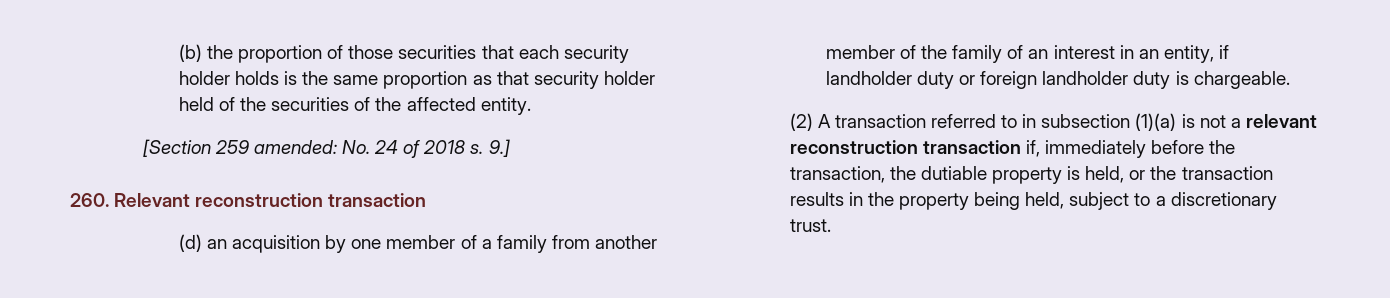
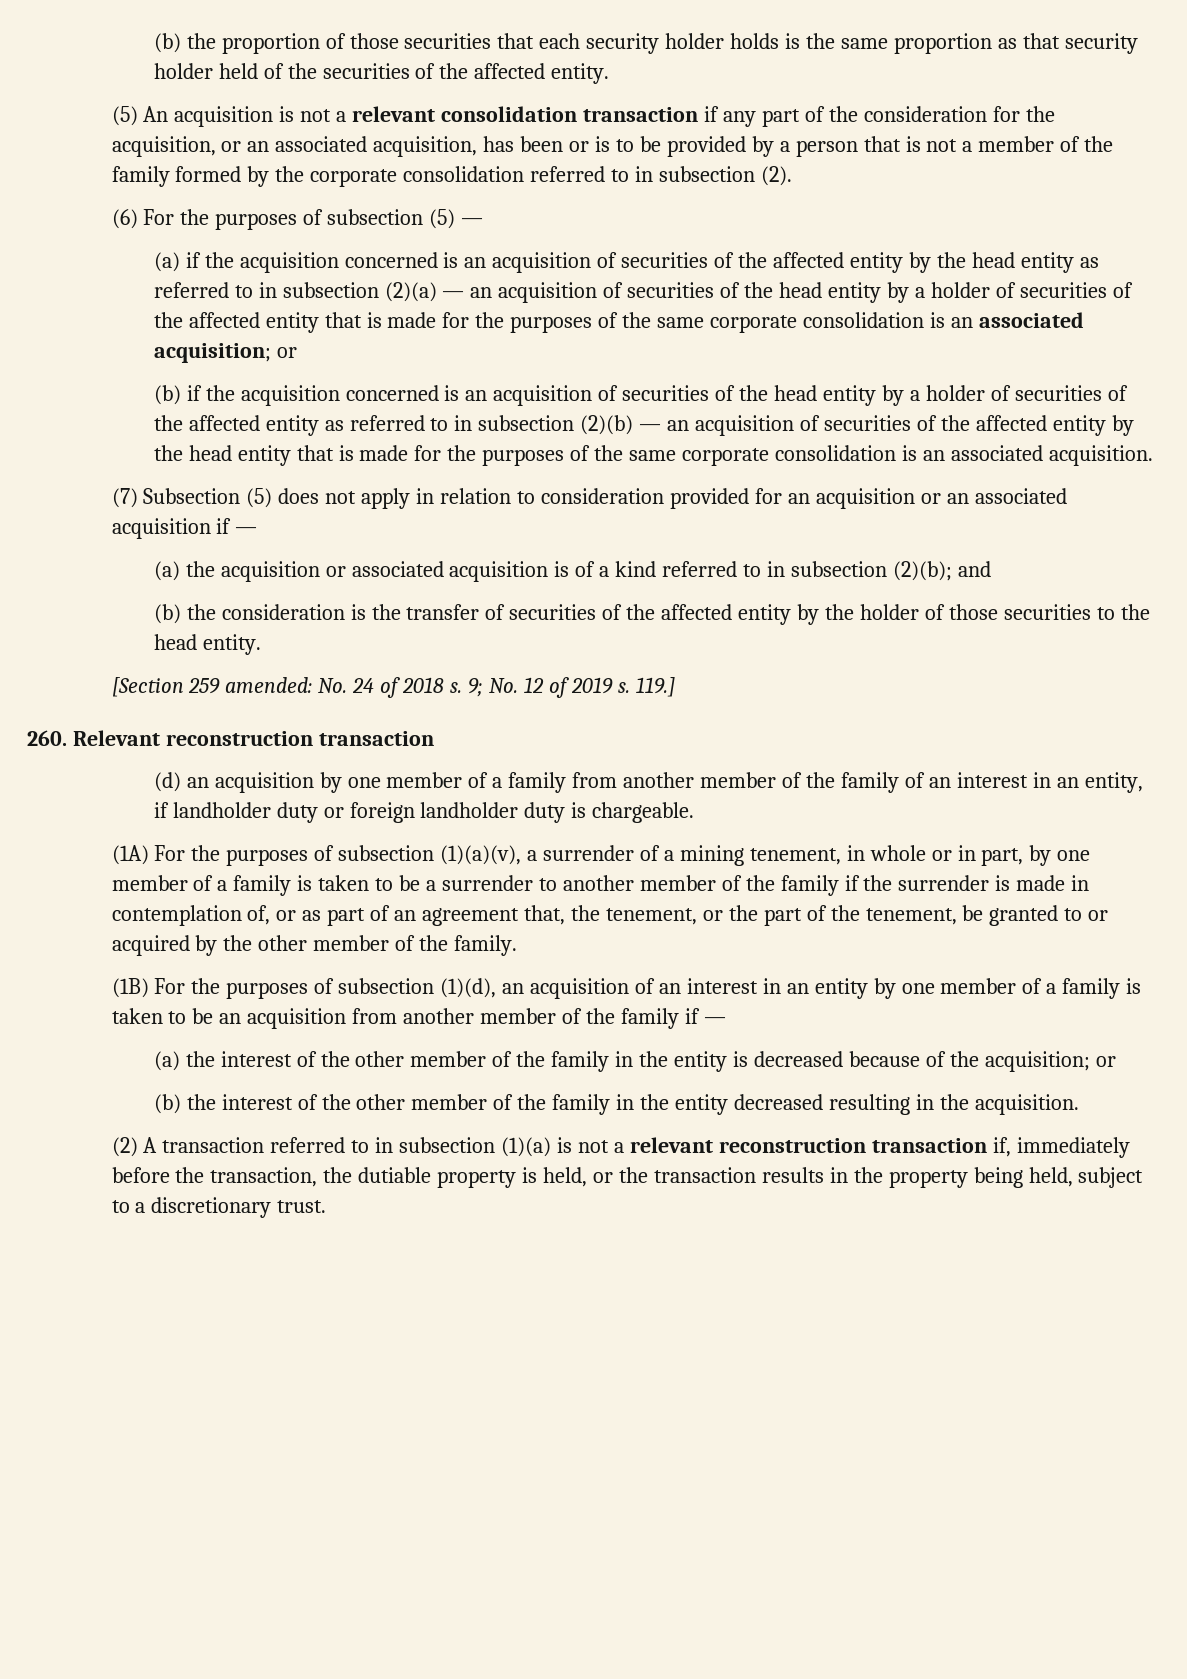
+ (5) An acquisition is not a relevant consolidation transaction if any part of the consideration for the acquisition, or an associated acquisition, has been or is to be provided by a person that is not a member of the family formed by the corporate consolidation referred to in subsection (2).
+ (6) For the purposes of subsection (5) —
+ (a) if the acquisition concerned is an acquisition of securities of the affected entity by the head entity as referred to in subsection (2)(a) — an acquisition of securities of the head entity by a holder of securities of the affected entity that is made for the purposes of the same corporate consolidation is an associated acquisition; or
+ (b) if the acquisition concerned is an acquisition of securities of the head entity by a holder of securities of the affected entity as referred to in subsection (2)(b) — an acquisition of securities of the affected entity by the head entity that is made for the purposes of the same corporate consolidation is an associated acquisition.
+ (7) Subsection (5) does not apply in relation to consideration provided for an acquisition or an associated acquisition if —
+ (a) the acquisition or associated acquisition is of a kind referred to in subsection (2)(b); and
+ (b) the consideration is the transfer of securities of the affected entity by the holder of those securities to the head entity.
- 9.]
+ 9; No. 12 of 2019 s. 119.]
+ (1A) For the purposes of subsection (1)(a)(v), a surrender of a mining tenement, in whole or in part, by one member of a family is taken to be a surrender to another member of the family if the surrender is made in contemplation of, or as part of an agreement that, the tenement, or the part of the tenement, be granted to or acquired by the other member of the family.
+ (1B) For the purposes of subsection (1)(d), an acquisition of an interest in an entity by one member of a family is taken to be an acquisition from another member of the family if —
+ (a) the interest of the other member of the family in the entity is decreased because of the acquisition; or
+ (b) the interest of the other member of the family in the entity decreased resulting in the acquisition.

